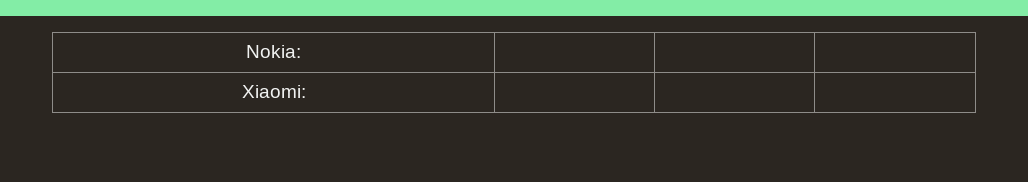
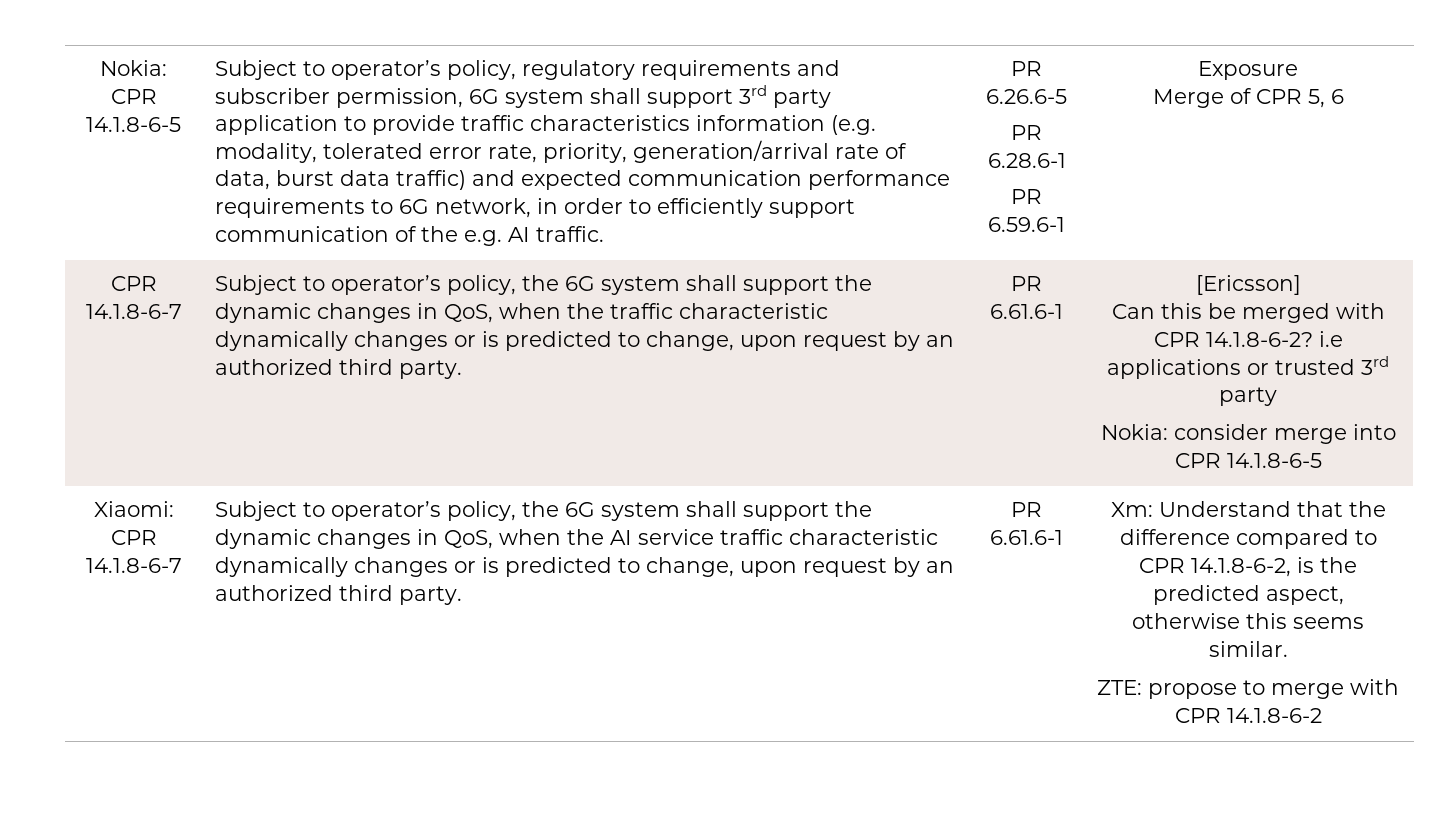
- Nokia: | | |
- Xiaomi: | | |
+ Nokia: CPR 14.1.8-6-5 | Subject to operator’s policy, regulatory requirements and subscriber permission, 6G system shall support 3rd party application to provide traffic characteristics information (e.g. modality, tolerated error rate, priority, generation/arrival rate of data, burst data traffic) and expected communication performance requirements to 6G network, in order to efficiently support communication of the e.g. AI traffic. | PR 6.26.6-5
+ PR 6.28.6-1
+ PR 6.59.6-1 | Exposure
+ Merge of CPR 5, 6
+ CPR 14.1.8-6-7 | Subject to operator’s policy, the 6G system shall support the dynamic changes in QoS, when the traffic characteristic dynamically changes or is predicted to change, upon request by an authorized third party. | PR 6.61.6-1 | [Ericsson]
+ Can this be merged with CPR 14.1.8-6-2? i.e applications or trusted 3rd party
+ Nokia: consider merge into CPR 14.1.8-6-5
+ Xiaomi: CPR 14.1.8-6-7 | Subject to operator’s policy, the 6G system shall support the dynamic changes in QoS, when the AI service traffic characteristic dynamically changes or is predicted to change, upon request by an authorized third party. | PR 6.61.6-1 | Xm: Understand that the difference compared to CPR 14.1.8-6-2, is the predicted aspect, otherwise this seems similar.
+ ZTE: propose to merge with CPR 14.1.8-6-2

